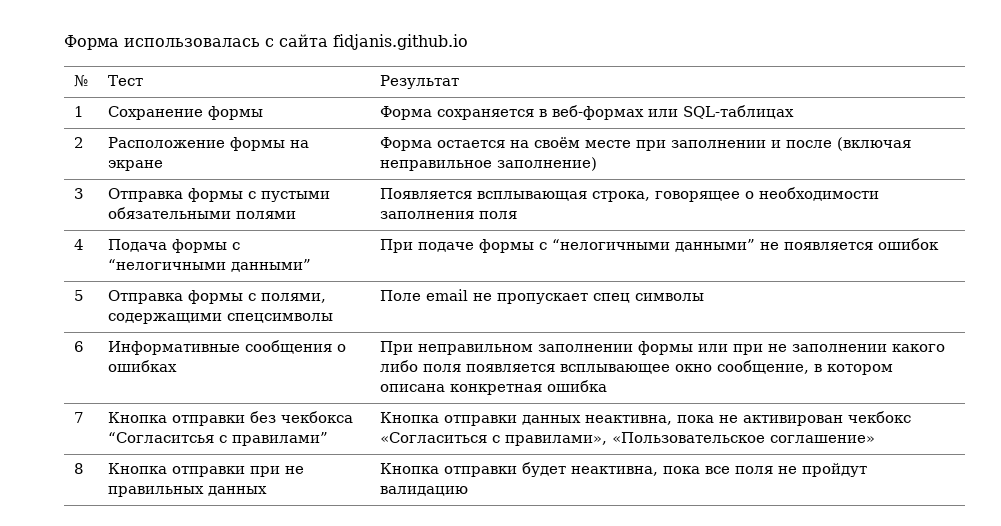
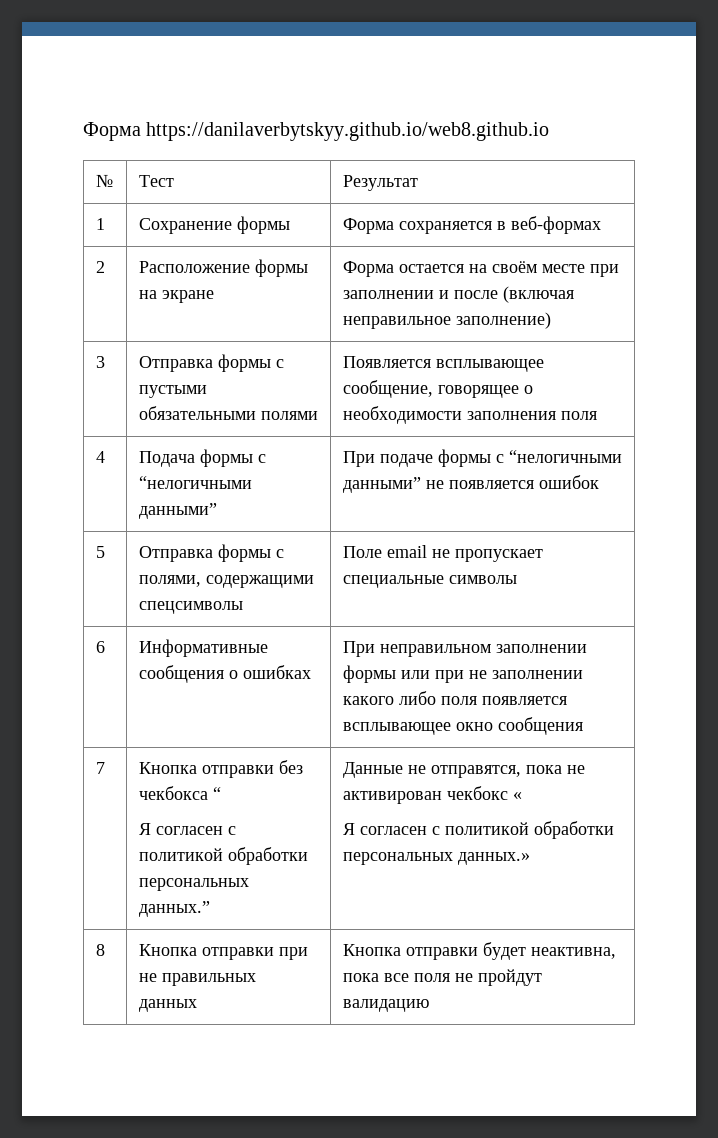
- Форма использовалась с сайта fidjanis.github.io
+ Форма https://danilaverbytskyy.github.io/web8.github.io
- 1 | Сохранение формы | Форма сохраняется в веб-формах или SQL-таблицах
+ 1 | Сохранение формы | Форма сохраняется в веб-формах
- 3 | Отправка формы с пустыми обязательными полями | Появляется всплывающая строка, говорящее о необходимости заполнения поля
+ 3 | Отправка формы с пустыми обязательными полями | Появляется всплывающее сообщение, говорящее о необходимости заполнения поля
- 5 | Отправка формы с полями, содержащими спецсимволы | Поле email не пропускает спец символы
+ 5 | Отправка формы с полями, содержащими спецсимволы | Поле email не пропускает специальные символы
- 6 | Информативные сообщения о ошибках | При неправильном заполнении формы или при не заполнении какого либо поля появляется всплывающее окно сообщение, в котором описана конкретная ошибка
+ 6 | Информативные сообщения о ошибках | При неправильном заполнении формы или при не заполнении какого либо поля появляется всплывающее окно сообщения
- 7 | Кнопка отправки без чекбокса “Согласитсья с правилами” | Кнопка отправки данных неактивна, пока не активирован чекбокс «Согласиться с правилами», «Пользовательское соглашение»
+ 7 | Кнопка отправки без чекбокса “
+ Я согласен с политикой обработки персональных данных.” | Данные не отправятся, пока не активирован чекбокс «
+ Я согласен с политикой обработки персональных данных.»

